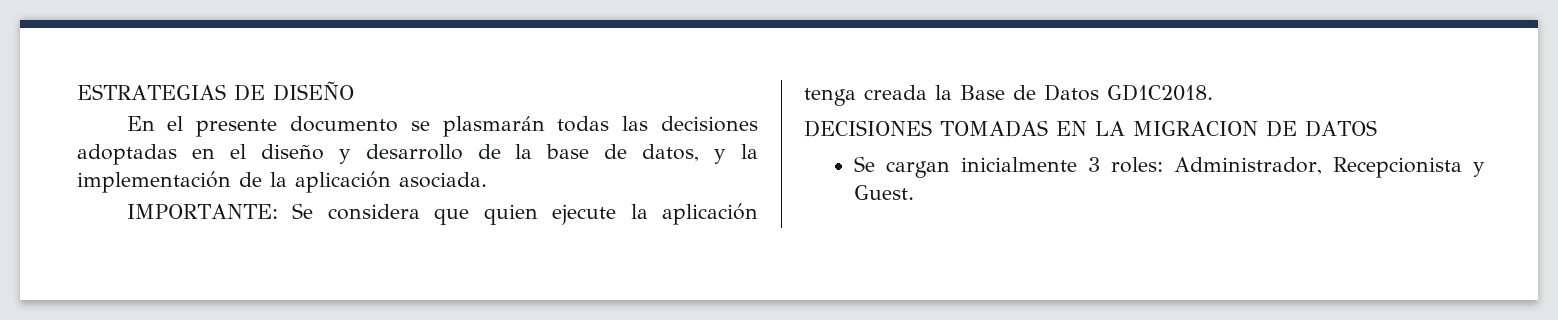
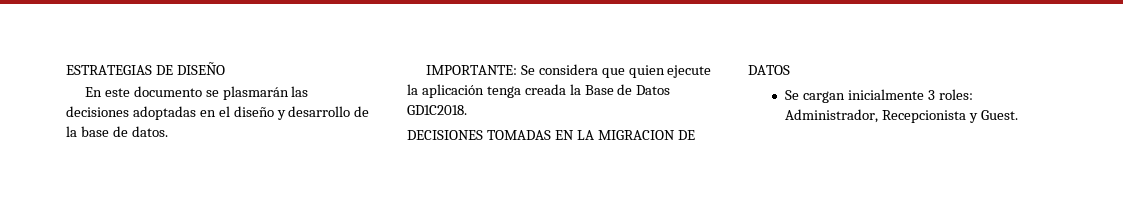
- En el presente documento se plasmarán todas las decisiones adoptadas en el diseño y desarrollo de la base de datos, y la implementación de la aplicación asociada.
+ En este documento se plasmarán las decisiones adoptadas en el diseño y desarrollo de la base de datos.

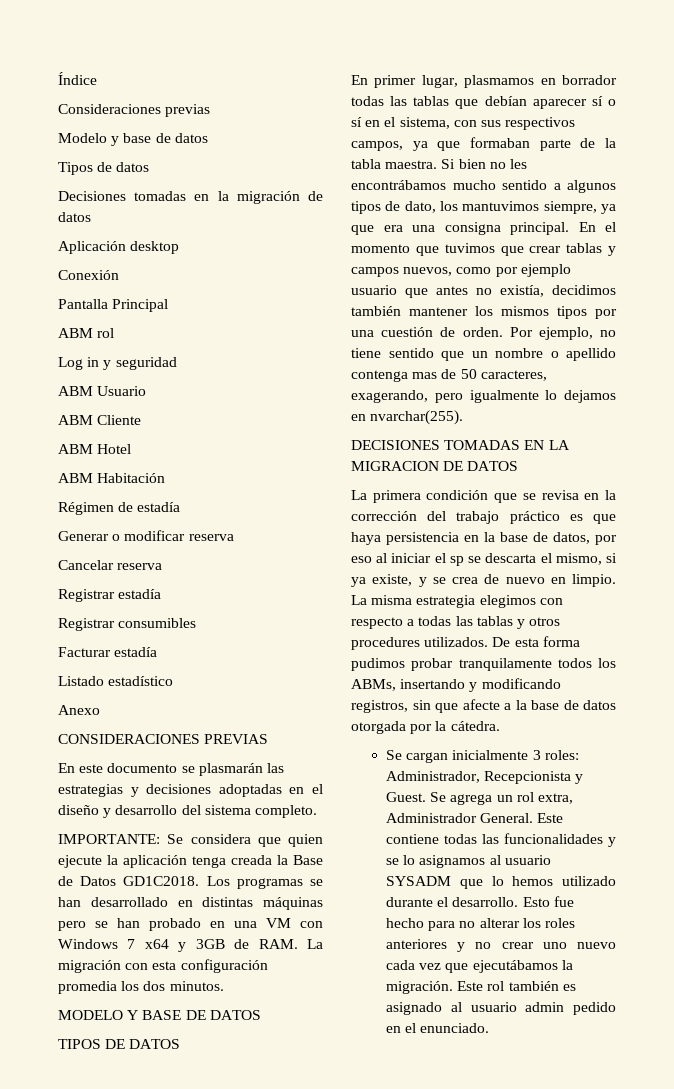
- ESTRATEGIAS DE DISEÑO
+ Índice
+ Consideraciones previas
+ Modelo y base de datos
+ Tipos de datos
+ Decisiones tomadas en la migración de datos
+ Aplicación desktop
+ Conexión
+ Pantalla Principal
+ ABM rol
+ Log in y seguridad
+ ABM Usuario
+ ABM Cliente
+ ABM Hotel
+ ABM Habitación
+ Régimen de estadía
+ Generar o modificar reserva
+ Cancelar reserva
+ Registrar estadía
+ Registrar consumibles
+ Facturar estadía
+ Listado estadístico
+ Anexo
+ CONSIDERACIONES PREVIAS
- En este documento se plasmarán las decisiones adoptadas en el diseño y desarrollo de la base de datos.
+ En este documento se plasmarán las estrategias y decisiones adoptadas en el diseño y desarrollo del sistema completo.
+ Los programas se han desarrollado en distintas máquinas pero se han probado en una VM con Windows 7 x64 y 3GB de RAM. La migración con esta configuración promedia los dos minutos.
+ MODELO Y BASE DE DATOS
+ TIPOS DE DATOS
+ En primer lugar, plasmamos en borrador todas las tablas que debían aparecer sí o sí en el sistema, con sus respectivos campos, ya que formaban parte de la tabla maestra. Si bien no les encontrábamos mucho sentido a algunos tipos de dato, los mantuvimos siempre, ya que era una consigna principal. En el momento que tuvimos que crear tablas y campos nuevos, como por ejemplo usuario que antes no existía, decidimos también mantener los mismos tipos por una cuestión de orden. Por ejemplo, no tiene sentido que un nombre o apellido contenga mas de 50 caracteres, exagerando, pero igualmente lo dejamos en nvarchar(255).
+ La primera condición que se revisa en la corrección del trabajo práctico es que haya persistencia en la base de datos, por eso al iniciar el sp se descarta el mismo, si ya existe, y se crea de nuevo en limpio. La misma estrategia elegimos con respecto a todas las tablas y otros procedures utilizados. De esta forma pudimos probar tranquilamente todos los ABMs, insertando y modificando registros, sin que afecte a la base de datos otorgada por la cátedra.
+ Se agrega un rol extra, Administrador General. Este contiene todas las funcionalidades y se lo asignamos al usuario SYSADM que lo hemos utilizado durante el desarrollo. Esto fue hecho para no alterar los roles anteriores y no crear uno nuevo cada vez que ejecutábamos la migración. Este rol también es asignado al usuario admin pedido en el enunciado.

